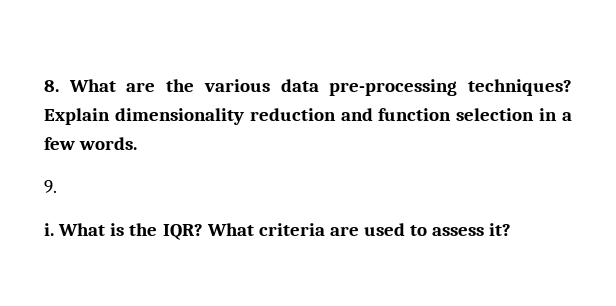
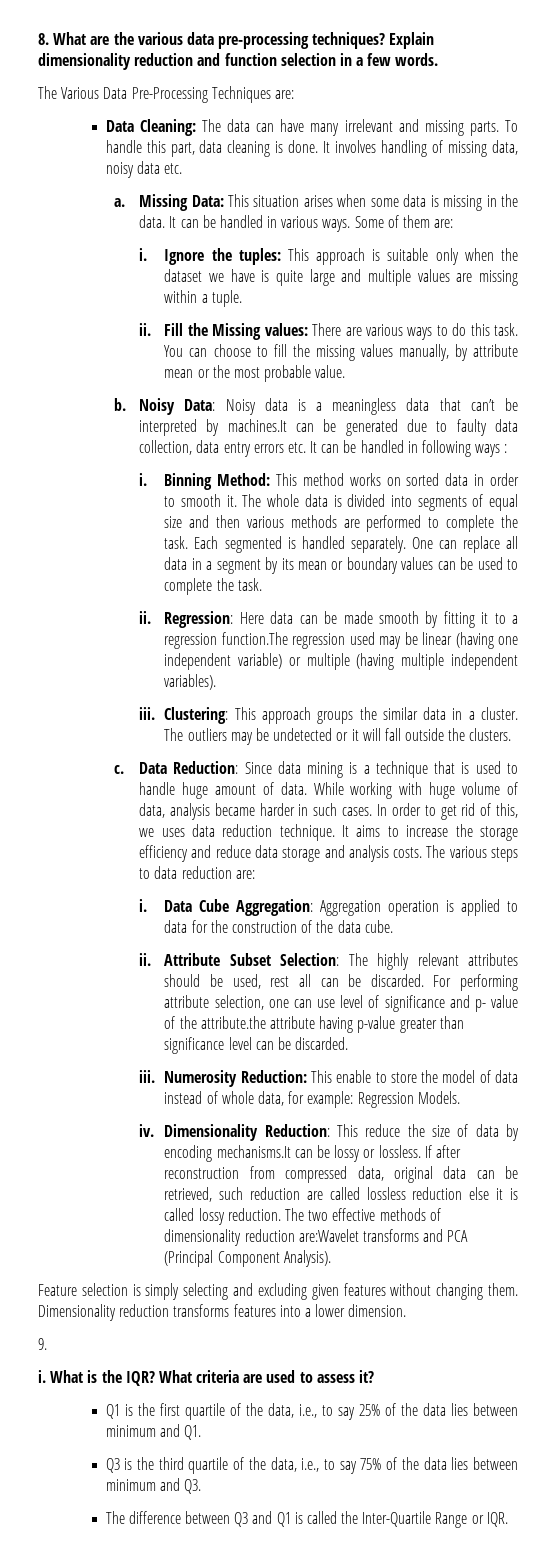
+ The Various Data Pre-Processing Techniques are:
+ Data Cleaning: The data can have many irrelevant and missing parts. To handle this part, data cleaning is done. It involves handling of missing data, noisy data etc.
+ a. Missing Data: This situation arises when some data is missing in the data. It can be handled in various ways. Some of them are:
+ i. Ignore the tuples: This approach is suitable only when the dataset we have is quite large and multiple values are missing within a tuple.
+ ii. Fill the Missing values: There are various ways to do this task. You can choose to fill the missing values manually, by attribute mean or the most probable value.
+ b. Noisy Data: Noisy data is a meaningless data that can’t be interpreted by machines.It can be generated due to faulty data collection, data entry errors etc. It can be handled in following ways :
+ i. Binning Method: This method works on sorted data in order to smooth it. The whole data is divided into segments of equal size and then various methods are performed to complete the task. Each segmented is handled separately. One can replace all data in a segment by its mean or boundary values can be used to complete the task.
+ ii. Regression: Here data can be made smooth by fitting it to a regression function.The regression used may be linear (having one independent variable) or multiple (having multiple independent variables).
+ iii. Clustering: This approach groups the similar data in a cluster. The outliers may be undetected or it will fall outside the clusters.
+ c. Data Reduction: Since data mining is a technique that is used to handle huge amount of data. While working with huge volume of data, analysis became harder in such cases. In order to get rid of this, we uses data reduction technique. It aims to increase the storage efficiency and reduce data storage and analysis costs. The various steps to data reduction are:
+ i. Data Cube Aggregation: Aggregation operation is applied to data for the construction of the data cube.
+ ii. Attribute Subset Selection: The highly relevant attributes should be used, rest all can be discarded. For performing attribute selection, one can use level of significance and p- value of the attribute.the attribute having p-value greater than significance level can be discarded.
+ iii. Numerosity Reduction: This enable to store the model of data instead of whole data, for example: Regression Models.
+ iv. Dimensionality Reduction: This reduce the size of data by encoding mechanisms.It can be lossy or lossless. If after reconstruction from compressed data, original data can be retrieved, such reduction are called lossless reduction else it is called lossy reduction. The two effective methods of dimensionality reduction are:Wavelet transforms and PCA (Principal Component Analysis).
+ Feature selection is simply selecting and excluding given features without changing them. Dimensionality reduction transforms features into a lower dimension.
+ Q1 is the first quartile of the data, i.e., to say 25% of the data lies between minimum and Q1.
+ Q3 is the third quartile of the data, i.e., to say 75% of the data lies between minimum and Q3.
+ The difference between Q3 and Q1 is called the Inter-Quartile Range or IQR.

